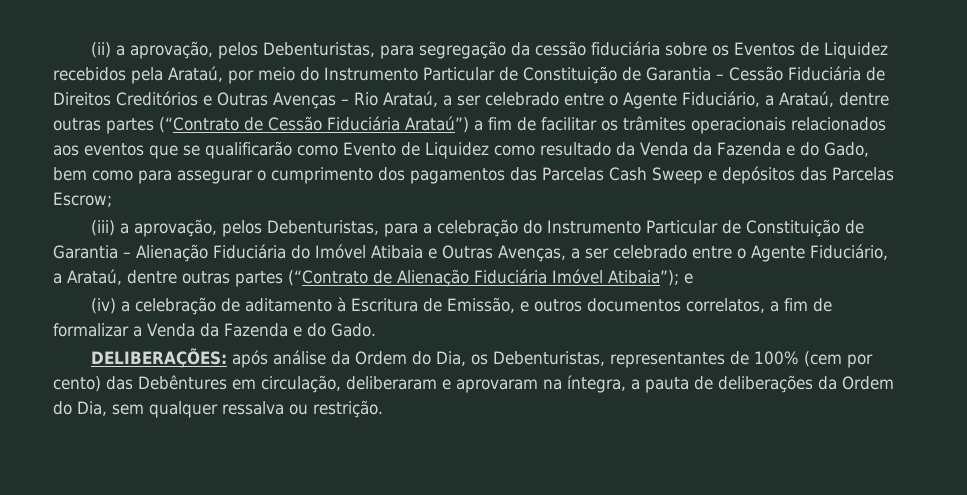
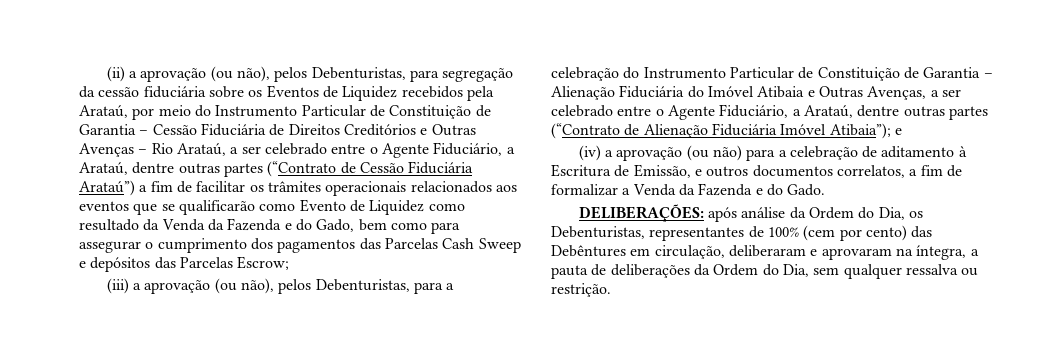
- (ii) a aprovação, pelos Debenturistas, para segregação da cessão fiduciária sobre os Eventos de Liquidez recebidos pela Arataú, por meio do Instrumento Particular de Constituição de Garantia – Cessão Fiduciária de Direitos Creditórios e Outras Avenças – Rio Arataú, a ser celebrado entre o Agente Fiduciário, a Arataú, dentre outras partes (“Contrato de Cessão Fiduciária Arataú”) a fim de facilitar os trâmites operacionais relacionados aos eventos que se qualificarão como Evento de Liquidez como resultado da Venda da Fazenda e do Gado, bem como para assegurar o cumprimento dos pagamentos das Parcelas Cash Sweep e depósitos das Parcelas Escrow;
+ (ii) a aprovação (ou não), pelos Debenturistas, para segregação da cessão fiduciária sobre os Eventos de Liquidez recebidos pela Arataú, por meio do Instrumento Particular de Constituição de Garantia – Cessão Fiduciária de Direitos Creditórios e Outras Avenças – Rio Arataú, a ser celebrado entre o Agente Fiduciário, a Arataú, dentre outras partes (“Contrato de Cessão Fiduciária Arataú”) a fim de facilitar os trâmites operacionais relacionados aos eventos que se qualificarão como Evento de Liquidez como resultado da Venda da Fazenda e do Gado, bem como para assegurar o cumprimento dos pagamentos das Parcelas Cash Sweep e depósitos das Parcelas Escrow;
- (iii) a aprovação, pelos Debenturistas, para a celebração do Instrumento Particular de Constituição de Garantia – Alienação Fiduciária do Imóvel Atibaia e Outras Avenças, a ser celebrado entre o Agente Fiduciário, a Arataú, dentre outras partes (“Contrato de Alienação Fiduciária Imóvel Atibaia”); e
+ (iii) a aprovação (ou não), pelos Debenturistas, para a celebração do Instrumento Particular de Constituição de Garantia – Alienação Fiduciária do Imóvel Atibaia e Outras Avenças, a ser celebrado entre o Agente Fiduciário, a Arataú, dentre outras partes (“Contrato de Alienação Fiduciária Imóvel Atibaia”); e
- (iv) a celebração de aditamento à Escritura de Emissão, e outros documentos correlatos, a fim de formalizar a Venda da Fazenda e do Gado.
+ (iv) a aprovação (ou não) para a celebração de aditamento à Escritura de Emissão, e outros documentos correlatos, a fim de formalizar a Venda da Fazenda e do Gado.

